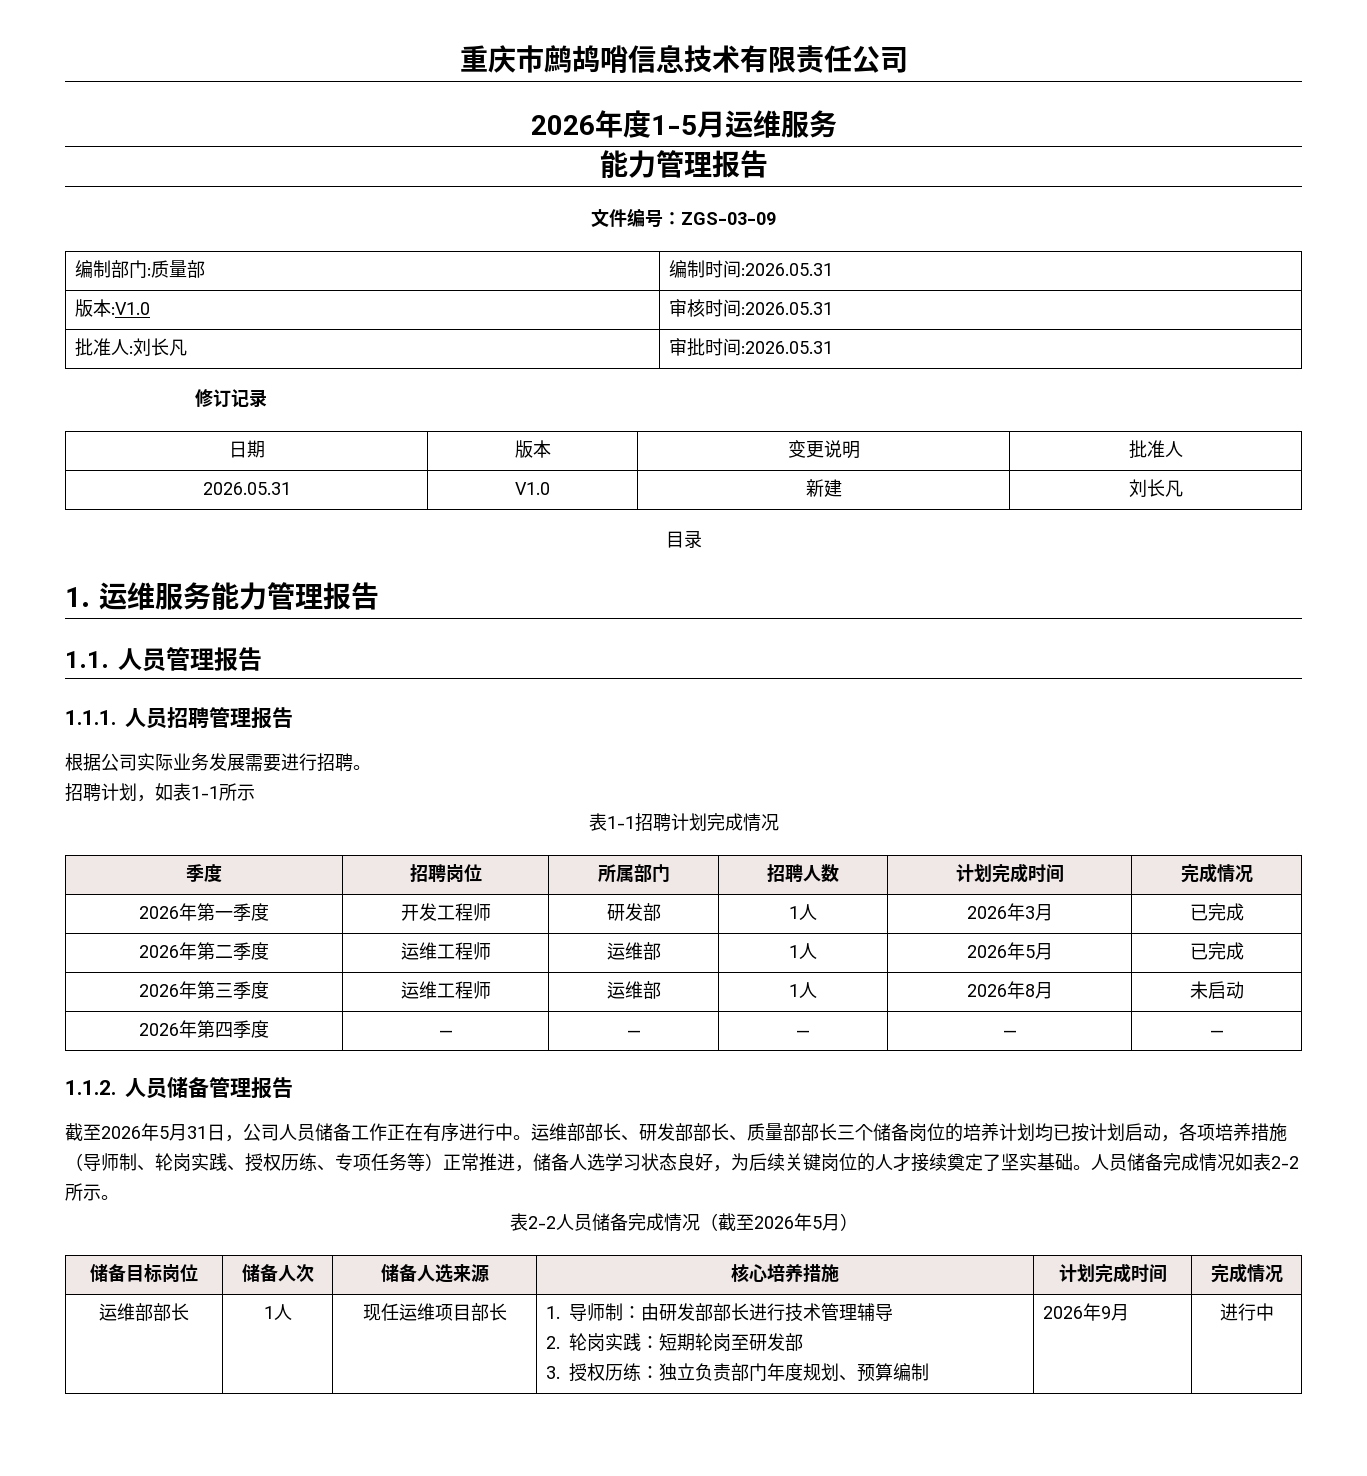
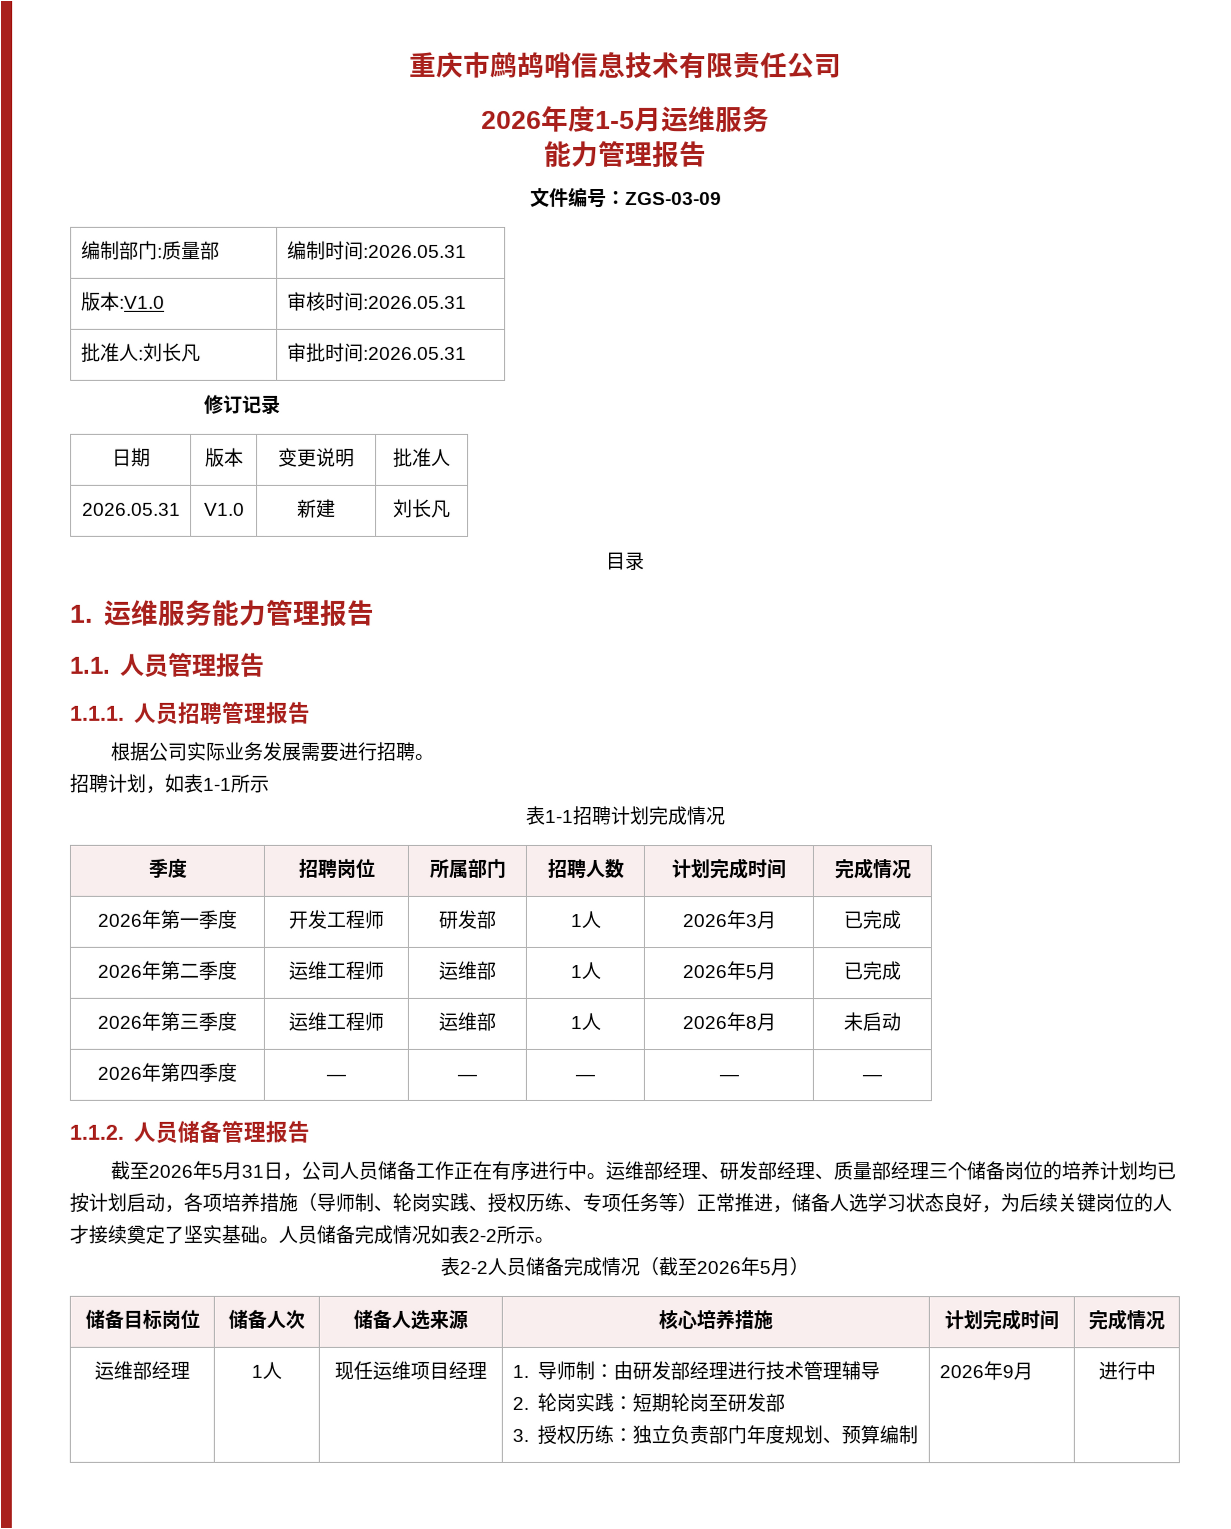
- 运维部部长、研发部部长、质量部部长三个储备岗位的培养计划均已按计划启动，各项培养措施（导师制、轮岗实践、授权历练、专项任务等）正常推进，储备人选学习状态良好，为后续关键岗位的人才接续奠定了坚实基础。
+ 运维部经理、研发部经理、质量部经理三个储备岗位的培养计划均已按计划启动，各项培养措施（导师制、轮岗实践、授权历练、专项任务等）正常推进，储备人选学习状态良好，为后续关键岗位的人才接续奠定了坚实基础。
  储备目标岗位 | 储备人次 | 储备人选来源 | 核心培养措施 | 计划完成时间 | 完成情况
- 运维部部长
+ 运维部经理
- 现任运维项目部长
+ 现任运维项目经理
- 1.导师制：由研发部部长进行技术管理辅导
+ 1.导师制：由研发部经理进行技术管理辅导

